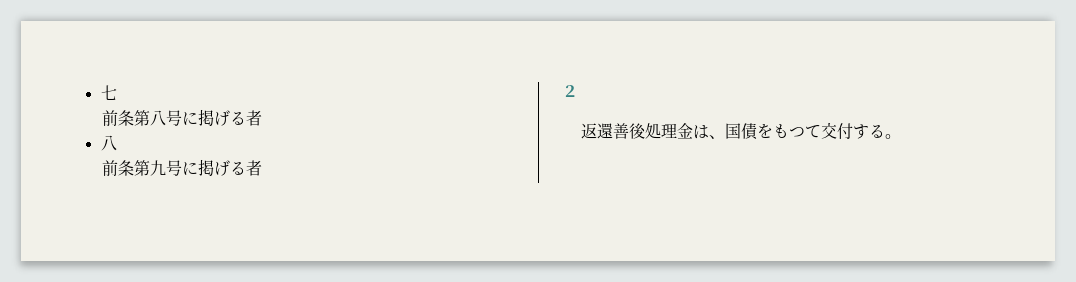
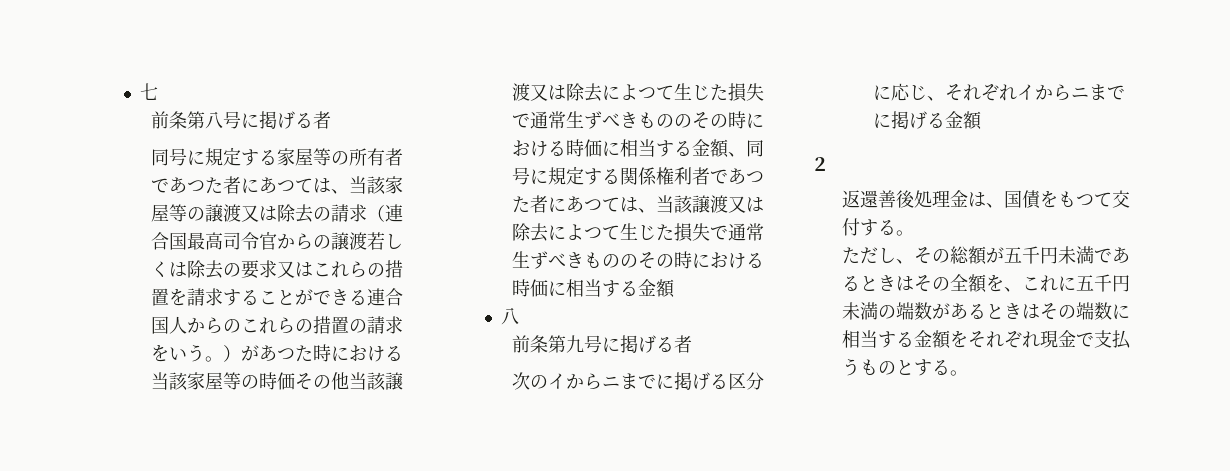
+ 同号に規定する家屋等の所有者であつた者にあつては、当該家屋等の譲渡又は除去の請求（連合国最高司令官からの譲渡若しくは除去の要求又はこれらの措置を請求することができる連合国人からのこれらの措置の請求をいう。）があつた時における当該家屋等の時価その他当該譲渡又は除去によつて生じた損失で通常生ずべきもののその時における時価に相当する金額、同号に規定する関係権利者であつた者にあつては、当該譲渡又は除去によつて生じた損失で通常生ずべきもののその時における時価に相当する金額
+ 次のイからニまでに掲げる区分に応じ、それぞれイからニまでに掲げる金額
+ ただし、その総額が五千円未満であるときはその全額を、これに五千円未満の端数があるときはその端数に相当する金額をそれぞれ現金で支払うものとする。

